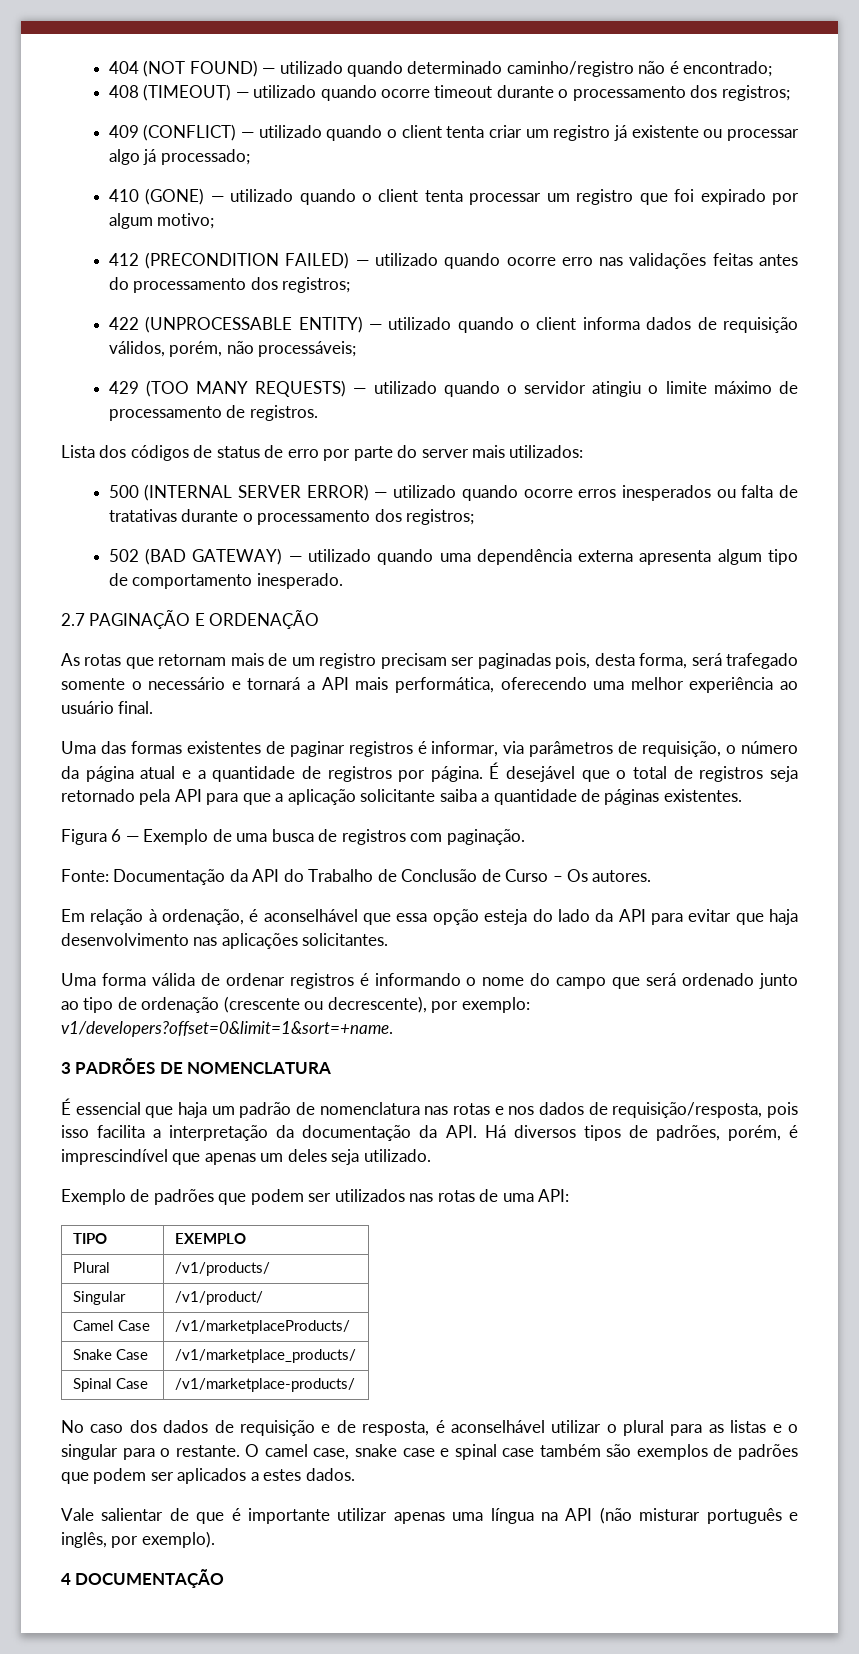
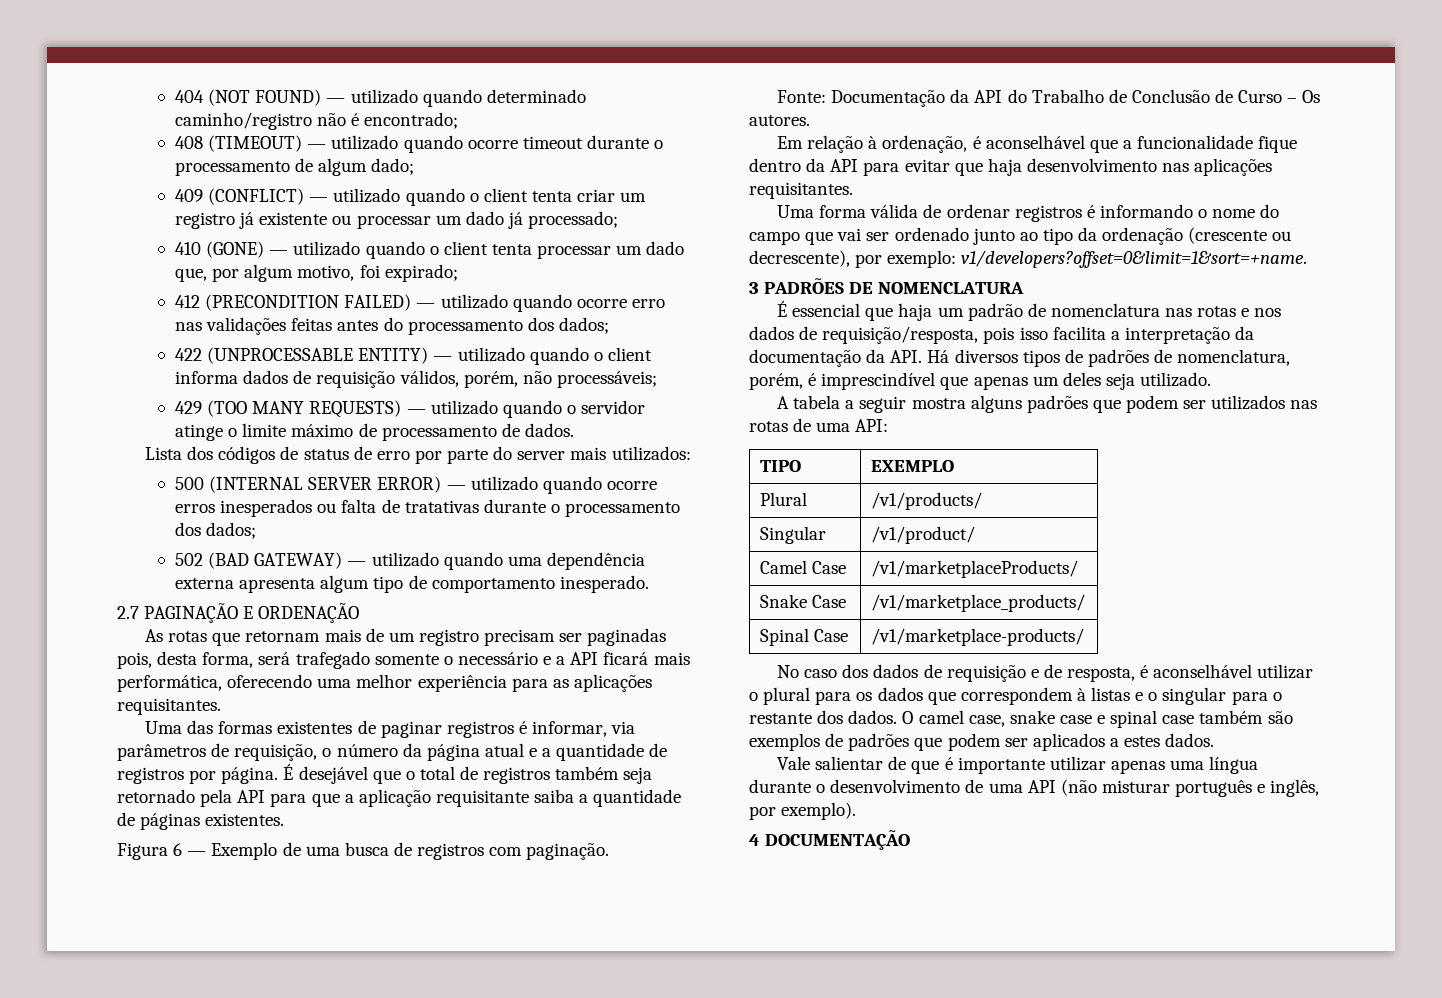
- 408 (TIMEOUT) — utilizado quando ocorre timeout durante o processamento dos registros;
+ 408 (TIMEOUT) — utilizado quando ocorre timeout durante o processamento de algum dado;
- 409 (CONFLICT) — utilizado quando o client tenta criar um registro já existente ou processar algo já processado;
+ 409 (CONFLICT) — utilizado quando o client tenta criar um registro já existente ou processar um dado já processado;
- 410 (GONE) — utilizado quando o client tenta processar um registro que foi expirado por algum motivo;
+ 410 (GONE) — utilizado quando o client tenta processar um dado que, por algum motivo, foi expirado;
- 412 (PRECONDITION FAILED) — utilizado quando ocorre erro nas validações feitas antes do processamento dos registros;
+ 412 (PRECONDITION FAILED) — utilizado quando ocorre erro nas validações feitas antes do processamento dos dados;
- 429 (TOO MANY REQUESTS) — utilizado quando o servidor atingiu o limite máximo de processamento de registros.
+ 429 (TOO MANY REQUESTS) — utilizado quando o servidor atinge o limite máximo de processamento de dados.
- 500 (INTERNAL SERVER ERROR) — utilizado quando ocorre erros inesperados ou falta de tratativas durante o processamento dos registros;
+ 500 (INTERNAL SERVER ERROR) — utilizado quando ocorre erros inesperados ou falta de tratativas durante o processamento dos dados;
- As rotas que retornam mais de um registro precisam ser paginadas pois, desta forma, será trafegado somente o necessário e tornará a API mais performática, oferecendo uma melhor experiência ao usuário final.
+ As rotas que retornam mais de um registro precisam ser paginadas pois, desta forma, será trafegado somente o necessário e a API ficará mais performática, oferecendo uma melhor experiência para as aplicações requisitantes.
- É desejável que o total de registros seja retornado pela API para que a aplicação solicitante saiba a quantidade de páginas existentes.
+ É desejável que o total de registros também seja retornado pela API para que a aplicação requisitante saiba a quantidade de páginas existentes.
- Em relação à ordenação, é aconselhável que essa opção esteja do lado da API para evitar que haja desenvolvimento nas aplicações solicitantes.
+ Em relação à ordenação, é aconselhável que a funcionalidade fique dentro da API para evitar que haja desenvolvimento nas aplicações requisitantes.
- Uma forma válida de ordenar registros é informando o nome do campo que será ordenado junto ao tipo de ordenação (crescente ou decrescente), por exemplo: v1/developers?offset=0&limit=1&sort=+name.
+ Uma forma válida de ordenar registros é informando o nome do campo que vai ser ordenado junto ao tipo da ordenação (crescente ou decrescente), por exemplo: v1/developers?offset=0&limit=1&sort=+name.
- É essencial que haja um padrão de nomenclatura nas rotas e nos dados de requisição/resposta, pois isso facilita a interpretação da documentação da API. Há diversos tipos de padrões, porém, é imprescindível que apenas um deles seja utilizado.
+ É essencial que haja um padrão de nomenclatura nas rotas e nos dados de requisição/resposta, pois isso facilita a interpretação da documentação da API. Há diversos tipos de padrões de nomenclatura, porém, é imprescindível que apenas um deles seja utilizado.
- Exemplo de padrões que podem ser utilizados nas rotas de uma API:
+ A tabela a seguir mostra alguns padrões que podem ser utilizados nas rotas de uma API:
- No caso dos dados de requisição e de resposta, é aconselhável utilizar o plural para as listas e o singular para o restante.
+ No caso dos dados de requisição e de resposta, é aconselhável utilizar o plural para os dados que correspondem à listas e o singular para o restante dos dados.
- Vale salientar de que é importante utilizar apenas uma língua na API (não misturar português e inglês, por exemplo).
+ Vale salientar de que é importante utilizar apenas uma língua durante o desenvolvimento de uma API (não misturar português e inglês, por exemplo).

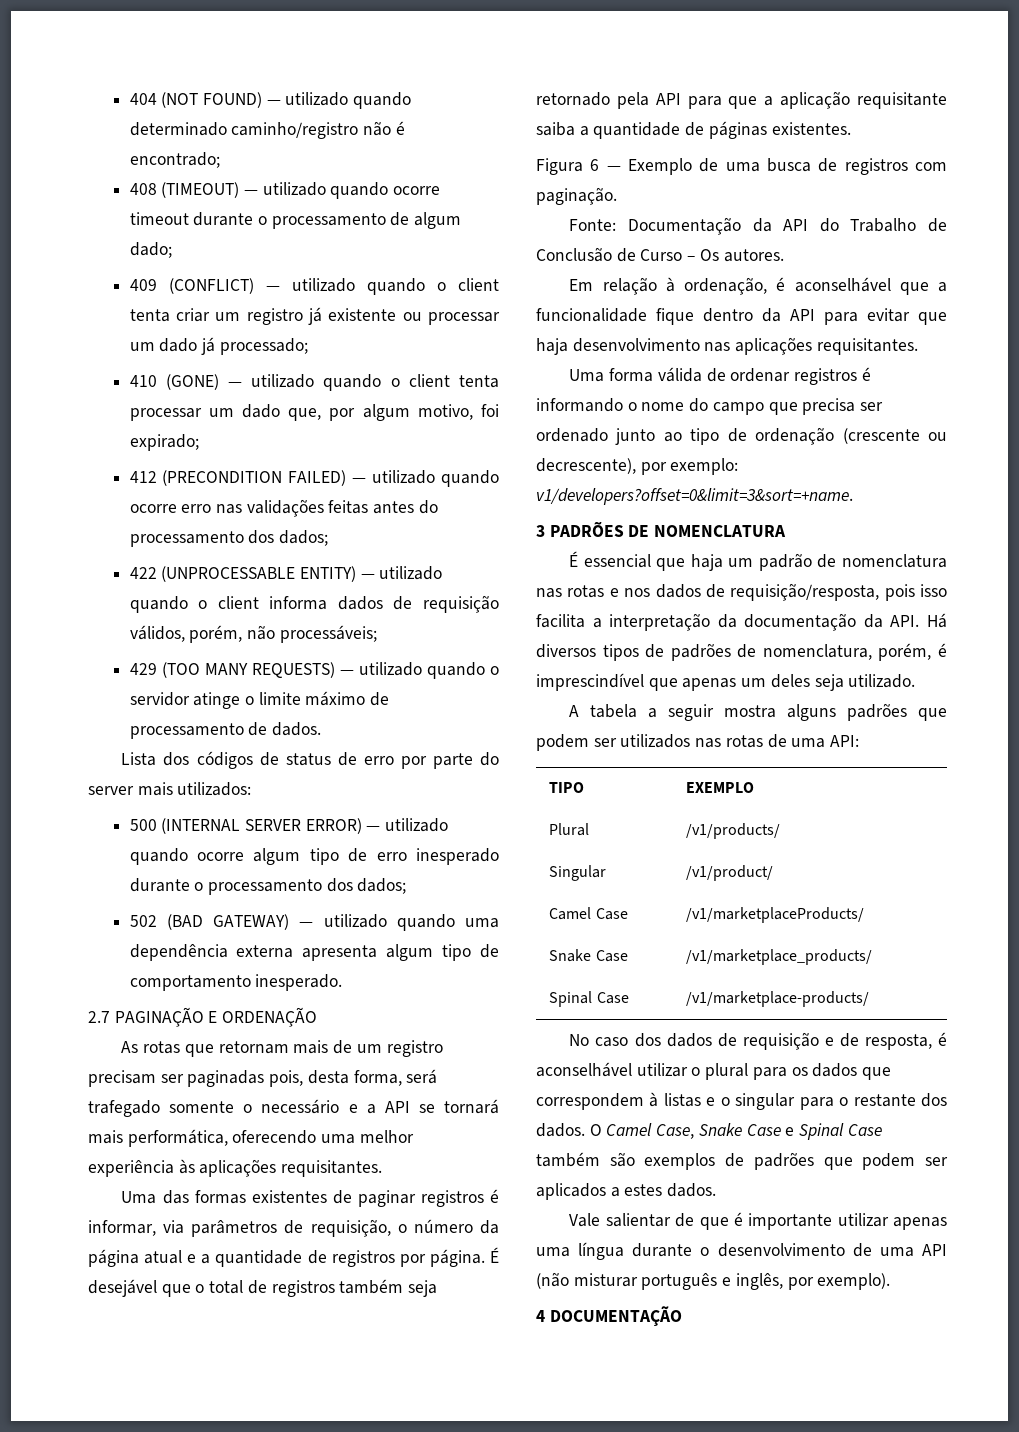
- 500 (INTERNAL SERVER ERROR) — utilizado quando ocorre erros inesperados ou falta de tratativas durante o processamento dos dados;
+ 500 (INTERNAL SERVER ERROR) — utilizado quando ocorre algum tipo de erro inesperado durante o processamento dos dados;
- As rotas que retornam mais de um registro precisam ser paginadas pois, desta forma, será trafegado somente o necessário e a API ficará mais performática, oferecendo uma melhor experiência para as aplicações requisitantes.
+ As rotas que retornam mais de um registro precisam ser paginadas pois, desta forma, será trafegado somente o necessário e a API se tornará mais performática, oferecendo uma melhor experiência às aplicações requisitantes.
- Uma forma válida de ordenar registros é informando o nome do campo que vai ser ordenado junto ao tipo da ordenação (crescente ou decrescente), por exemplo: v1/developers?offset=0&limit=1&sort=+name.
+ Uma forma válida de ordenar registros é informando o nome do campo que precisa ser ordenado junto ao tipo de ordenação (crescente ou decrescente), por exemplo: v1/developers?offset=0&limit=3&sort=+name.
- O camel case, snake case e spinal case também são exemplos de padrões que podem ser aplicados a estes dados.
+ O Camel Case, Snake Case e Spinal Case também são exemplos de padrões que podem ser aplicados a estes dados.

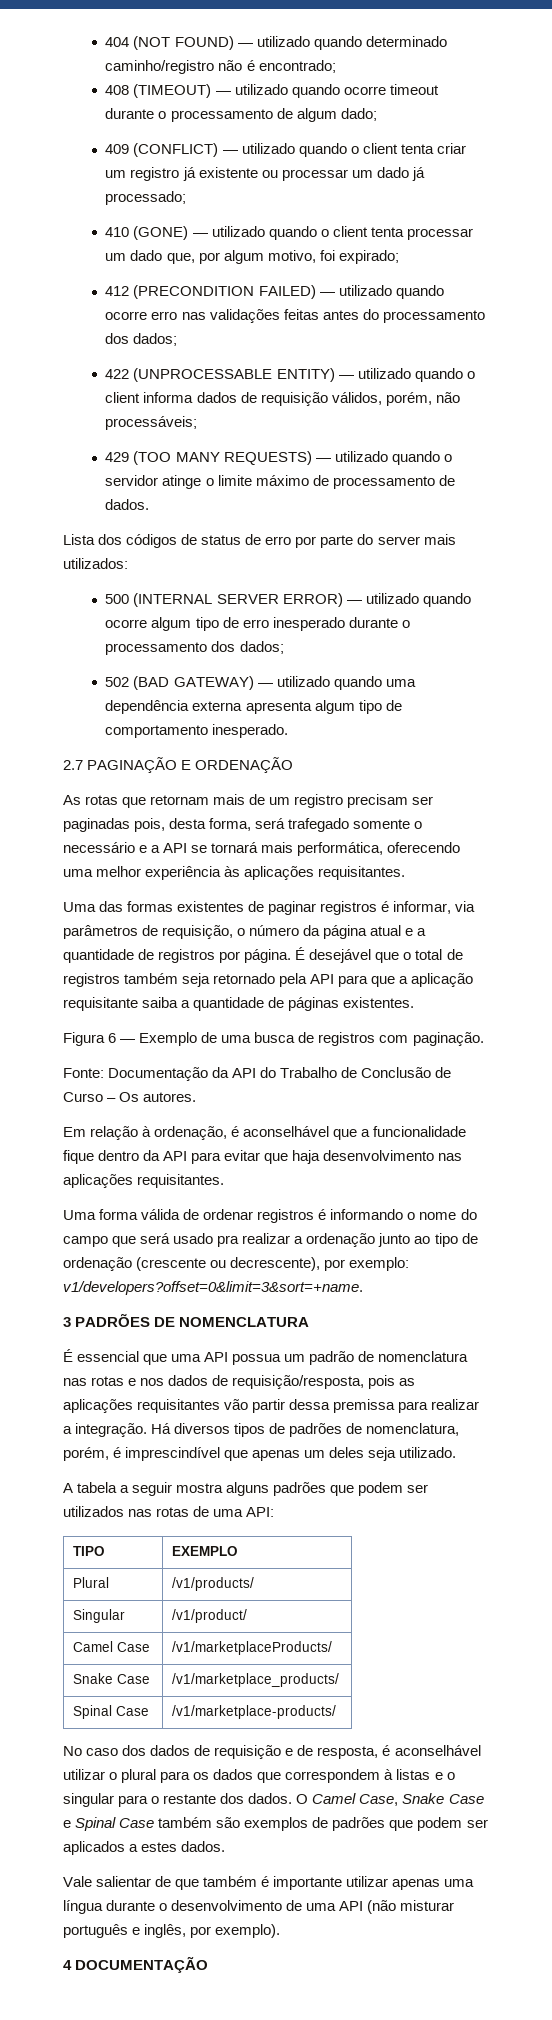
- Uma forma válida de ordenar registros é informando o nome do campo que precisa ser ordenado junto ao tipo de ordenação (crescente ou decrescente), por exemplo: v1/developers?offset=0&limit=3&sort=+name.
+ Uma forma válida de ordenar registros é informando o nome do campo que será usado pra realizar a ordenação junto ao tipo de ordenação (crescente ou decrescente), por exemplo: v1/developers?offset=0&limit=3&sort=+name.
- É essencial que haja um padrão de nomenclatura nas rotas e nos dados de requisição/resposta, pois isso facilita a interpretação da documentação da API. Há diversos tipos de padrões de nomenclatura, porém, é imprescindível que apenas um deles seja utilizado.
+ É essencial que uma API possua um padrão de nomenclatura nas rotas e nos dados de requisição/resposta, pois as aplicações requisitantes vão partir dessa premissa para realizar a integração. Há diversos tipos de padrões de nomenclatura, porém, é imprescindível que apenas um deles seja utilizado.
- Vale salientar de que é importante utilizar apenas uma língua durante o desenvolvimento de uma API (não misturar português e inglês, por exemplo).
+ Vale salientar de que também é importante utilizar apenas uma língua durante o desenvolvimento de uma API (não misturar português e inglês, por exemplo).

